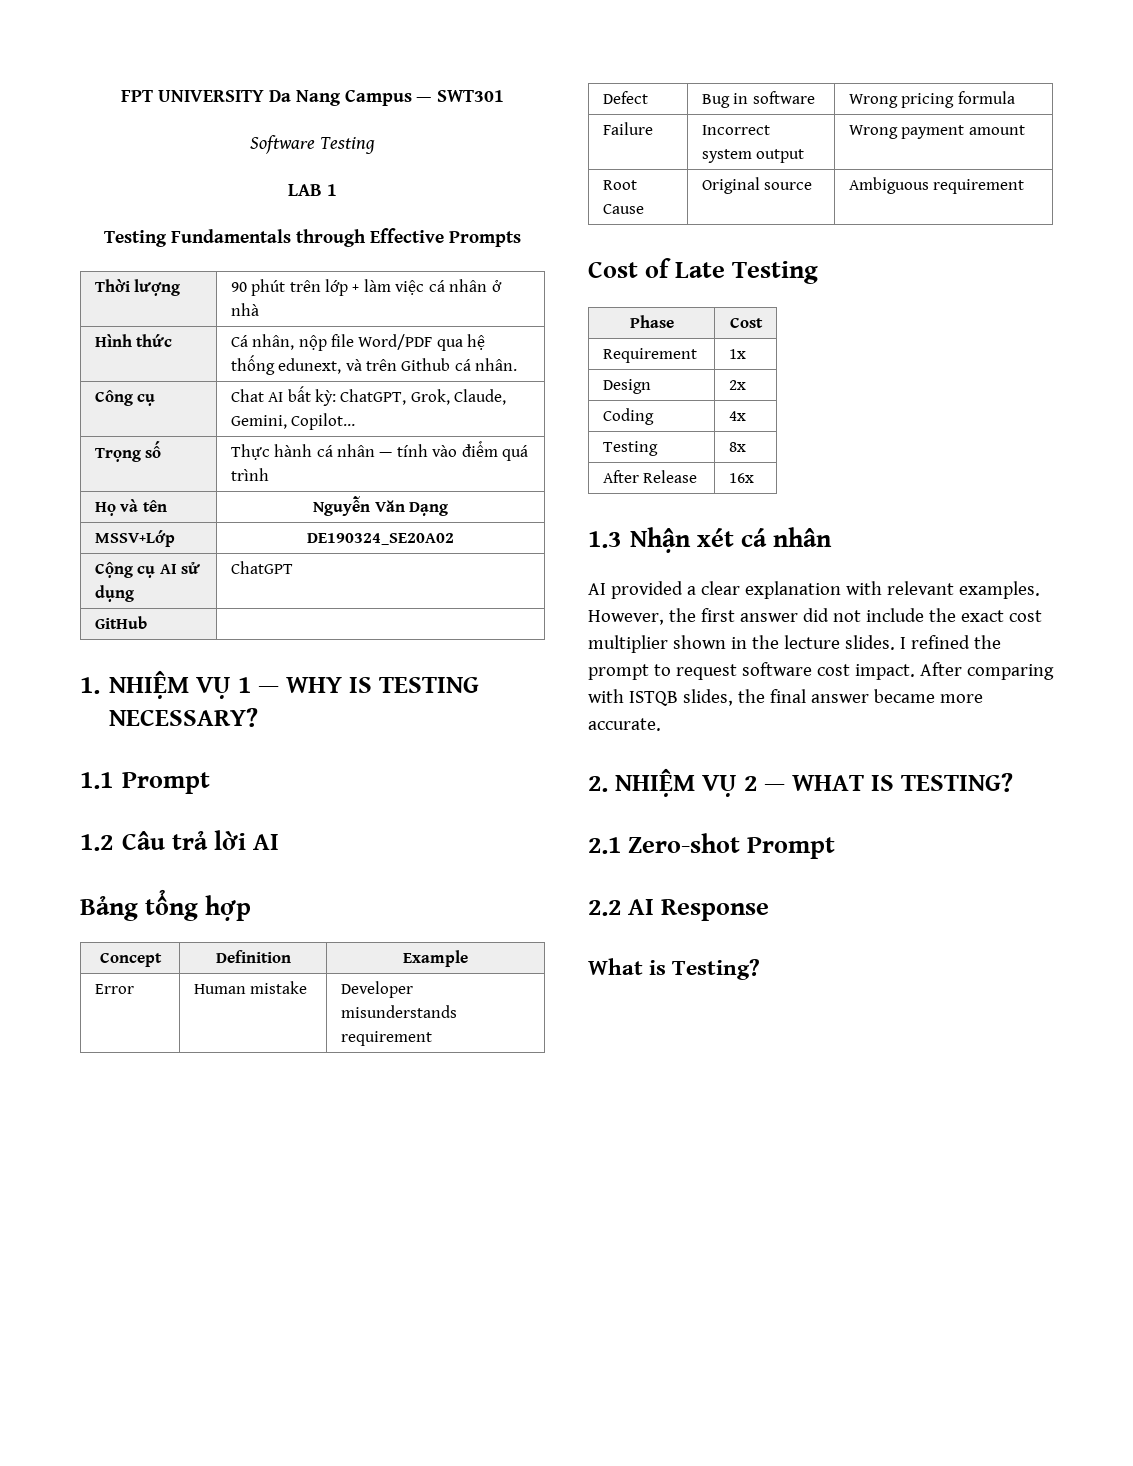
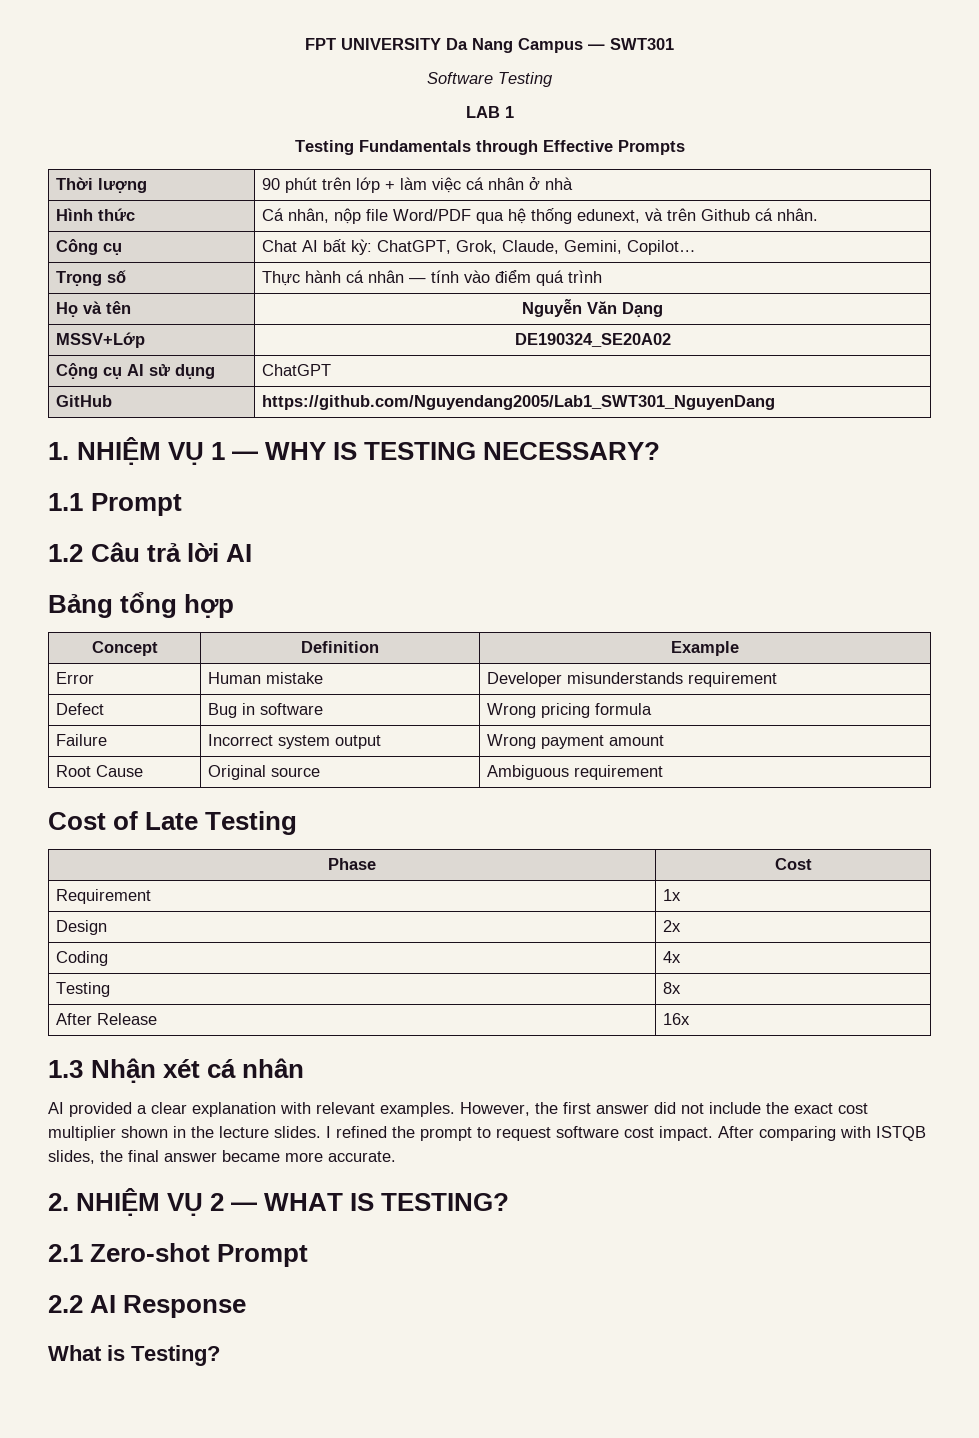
- GitHub |
+ GitHub | https://github.com/Nguyendang2005/Lab1_SWT301_NguyenDang

